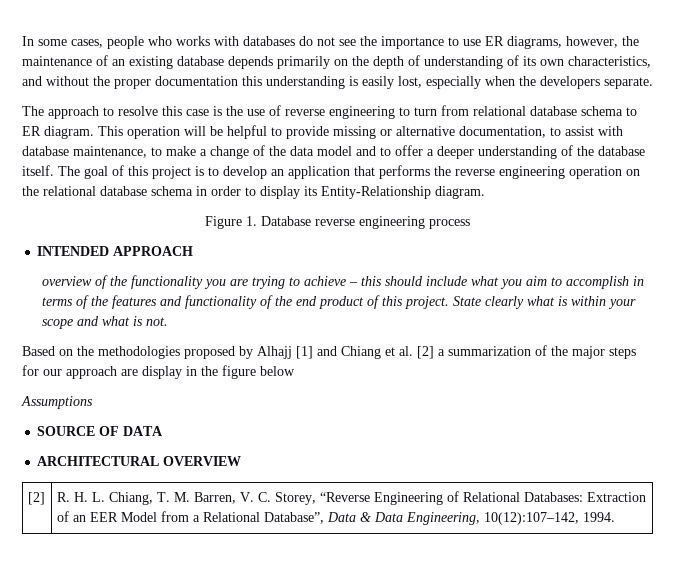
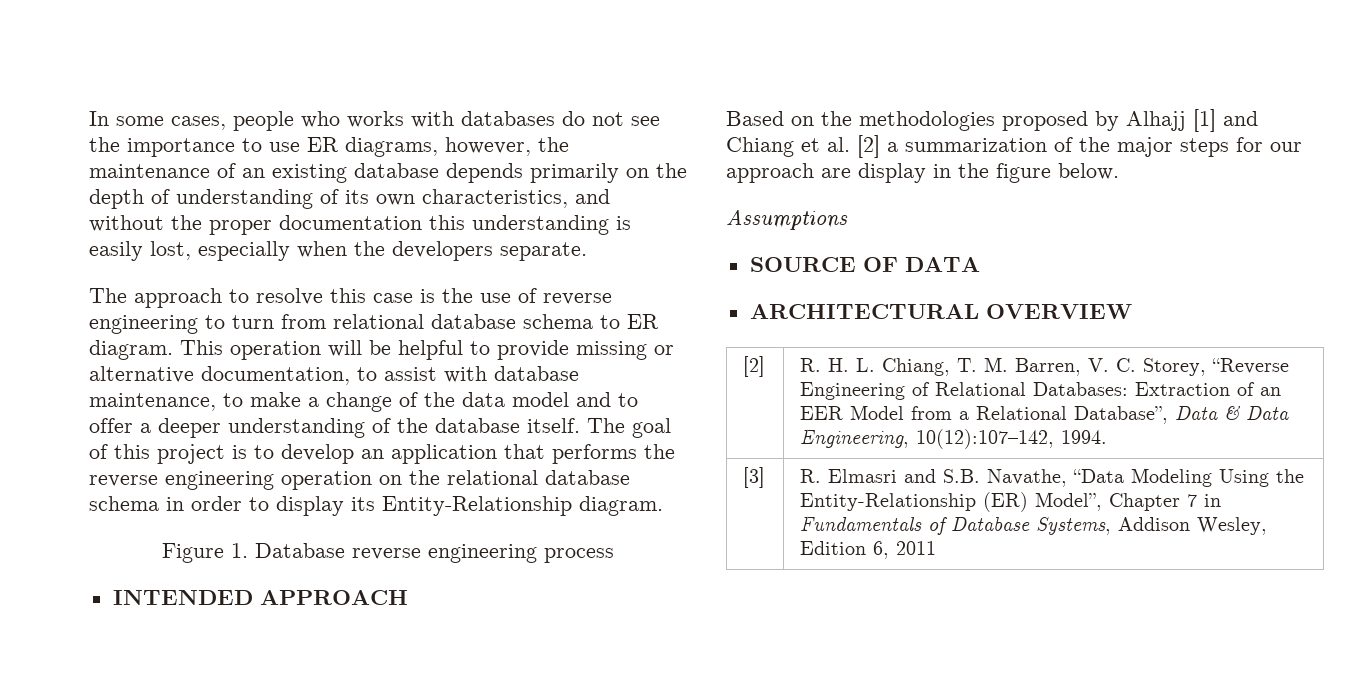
- overview of the functionality you are trying to achieve – this should include what you aim to accomplish in terms of the features and functionality of the end product of this project. State clearly what is within your scope and what is not.
- Based on the methodologies proposed by Alhajj [1] and Chiang et al. [2] a summarization of the major steps for our approach are display in the figure below
+ Based on the methodologies proposed by Alhajj [1] and Chiang et al. [2] a summarization of the major steps for our approach are display in the figure below.
+ [3] | R. Elmasri and S.B. Navathe, “Data Modeling Using the Entity-Relationship (ER) Model”, Chapter 7 in Fundamentals of Database Systems, Addison Wesley, Edition 6, 2011

